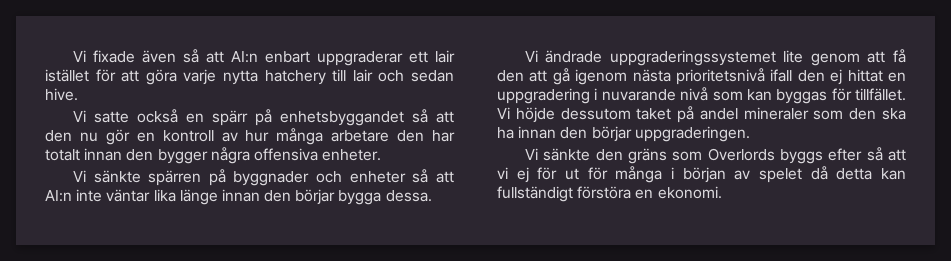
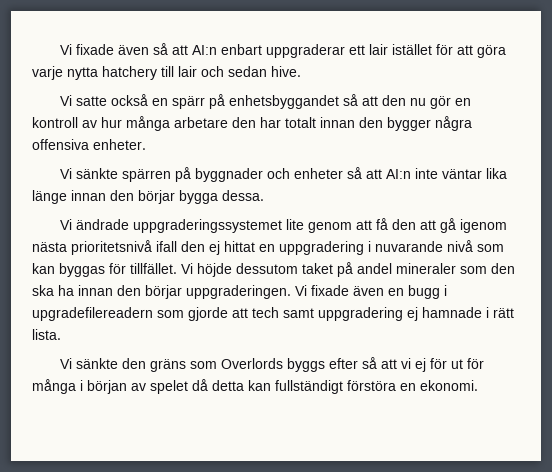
+ Vi fixade även en bugg i upgradefilereadern som gjorde att tech samt uppgradering ej hamnade i rätt lista.

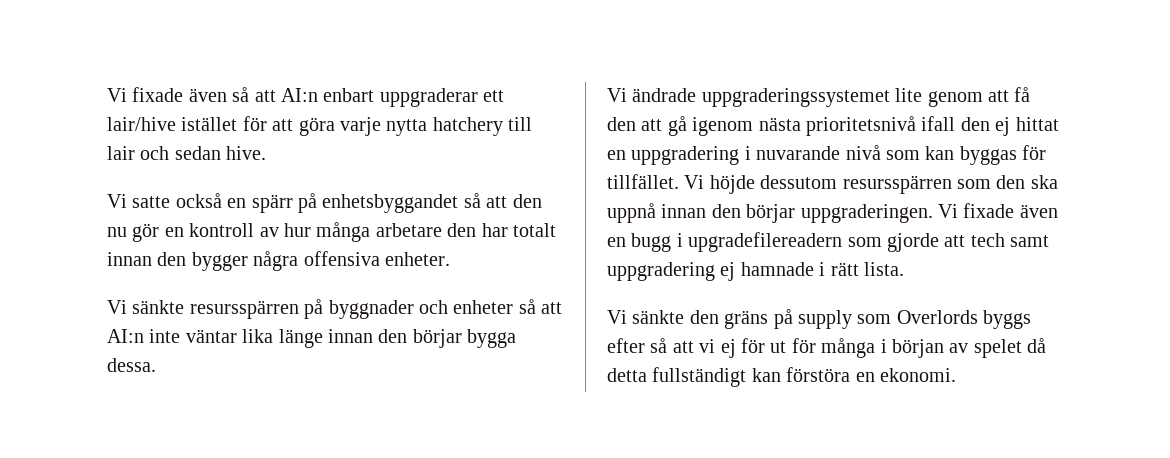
- Vi fixade även så att AI:n enbart uppgraderar ett lair istället för att göra varje nytta hatchery till lair och sedan hive.
+ Vi fixade även så att AI:n enbart uppgraderar ett lair/hive istället för att göra varje nytta hatchery till lair och sedan hive.
- Vi sänkte spärren på byggnader och enheter så att AI:n inte väntar lika länge innan den börjar bygga dessa.
+ Vi sänkte resursspärren på byggnader och enheter så att AI:n inte väntar lika länge innan den börjar bygga dessa.
- Vi höjde dessutom taket på andel mineraler som den ska ha innan den börjar uppgraderingen.
+ Vi höjde dessutom resursspärren som den ska uppnå innan den börjar uppgraderingen.
- Vi sänkte den gräns som Overlords byggs efter så att vi ej för ut för många i början av spelet då detta kan fullständigt förstöra en ekonomi.
+ Vi sänkte den gräns på supply som Overlords byggs efter så att vi ej för ut för många i början av spelet då detta fullständigt kan förstöra en ekonomi.

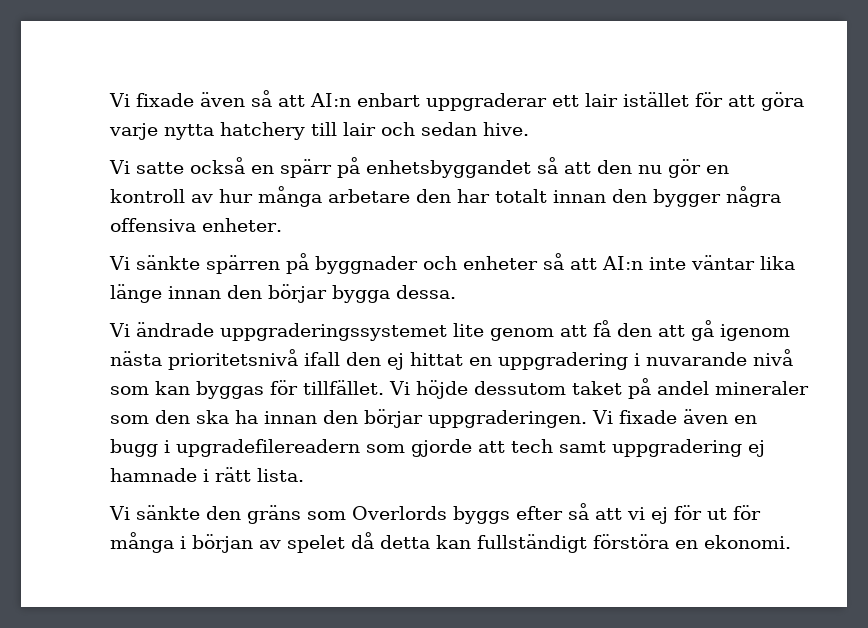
- Vi fixade även så att AI:n enbart uppgraderar ett lair/hive istället för att göra varje nytta hatchery till lair och sedan hive.
+ Vi fixade även så att AI:n enbart uppgraderar ett lair istället för att göra varje nytta hatchery till lair och sedan hive.
- Vi sänkte resursspärren på byggnader och enheter så att AI:n inte väntar lika länge innan den börjar bygga dessa.
+ Vi sänkte spärren på byggnader och enheter så att AI:n inte väntar lika länge innan den börjar bygga dessa.
- Vi höjde dessutom resursspärren som den ska uppnå innan den börjar uppgraderingen.
+ Vi höjde dessutom taket på andel mineraler som den ska ha innan den börjar uppgraderingen.
- Vi sänkte den gräns på supply som Overlords byggs efter så att vi ej för ut för många i början av spelet då detta fullständigt kan förstöra en ekonomi.
+ Vi sänkte den gräns som Overlords byggs efter så att vi ej för ut för många i början av spelet då detta kan fullständigt förstöra en ekonomi.

